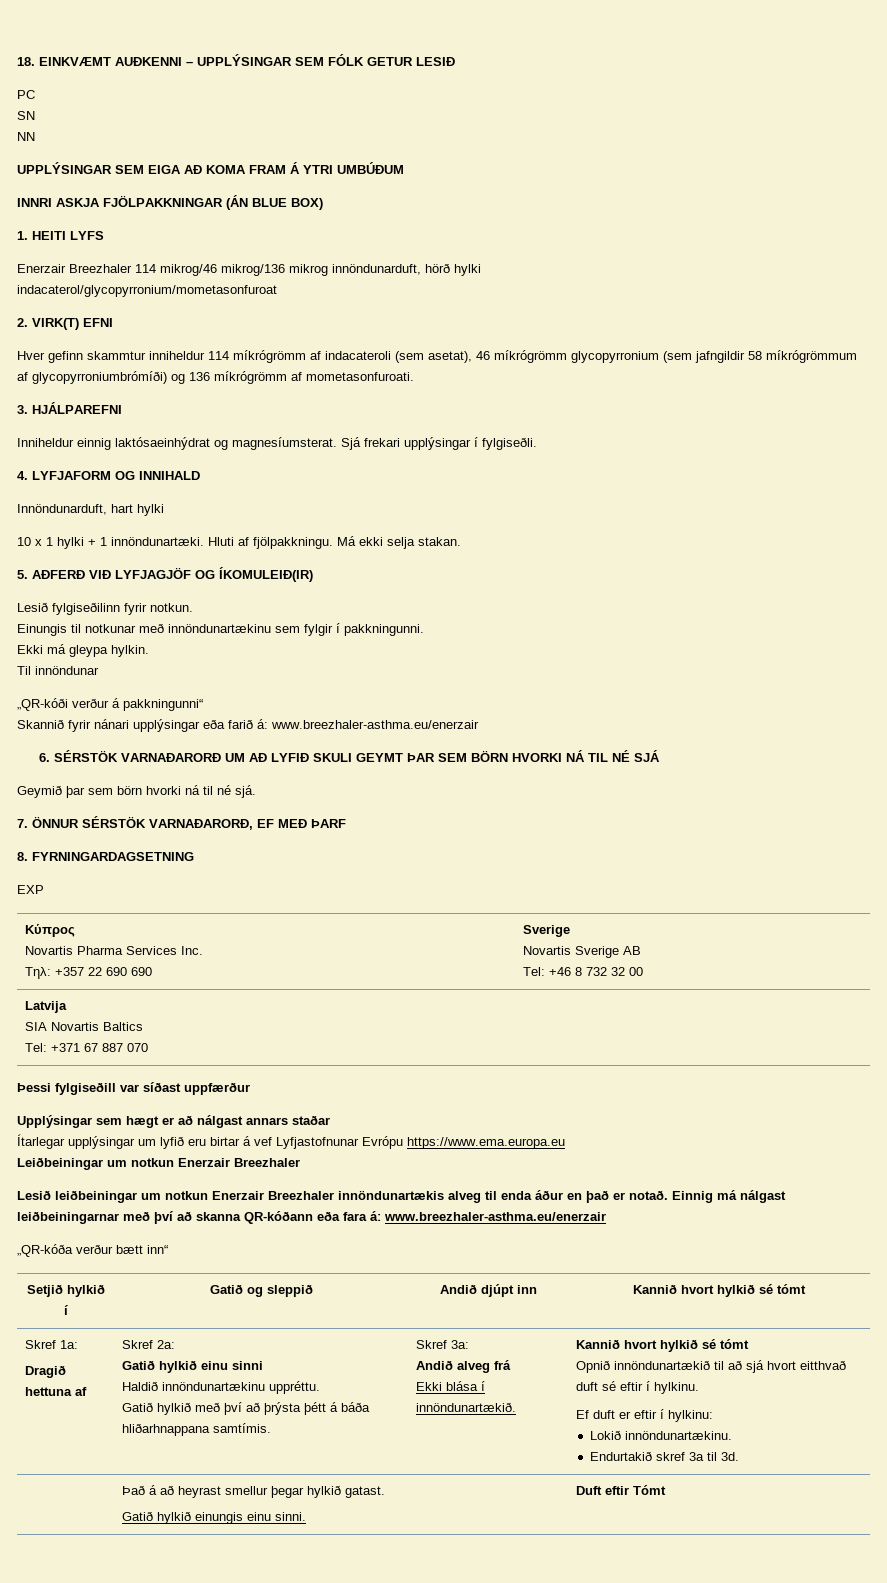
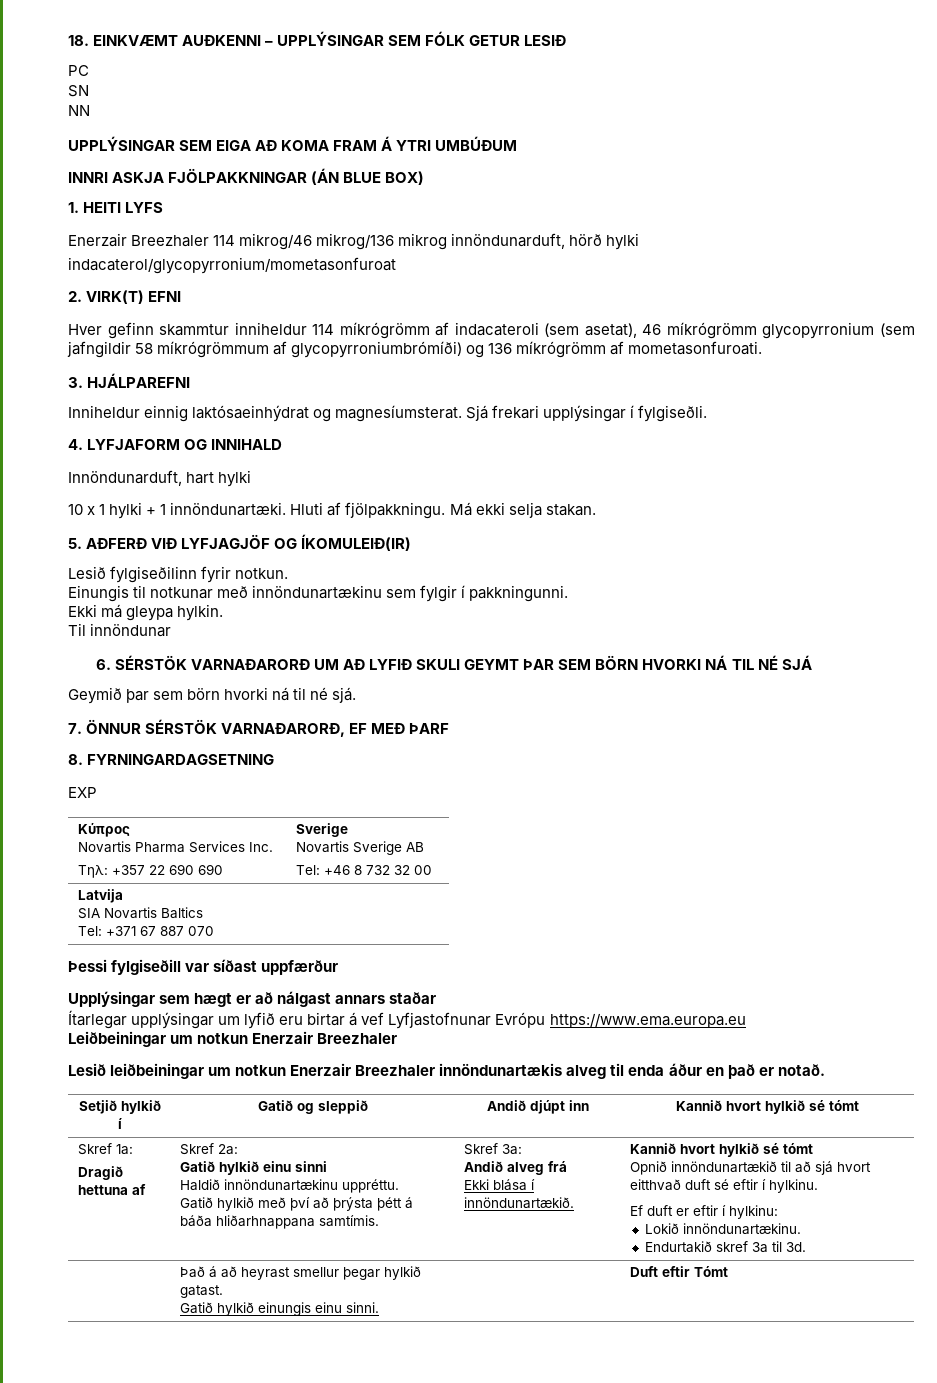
- „QR-kóði verður á pakkningunni“
- Skannið fyrir nánari upplýsingar eða farið á: www.breezhaler-asthma.eu/enerzair
- Einnig má nálgast leiðbeiningarnar með því að skanna QR-kóðann eða fara á: www.breezhaler-asthma.eu/enerzair
- „QR-kóða verður bætt inn“

